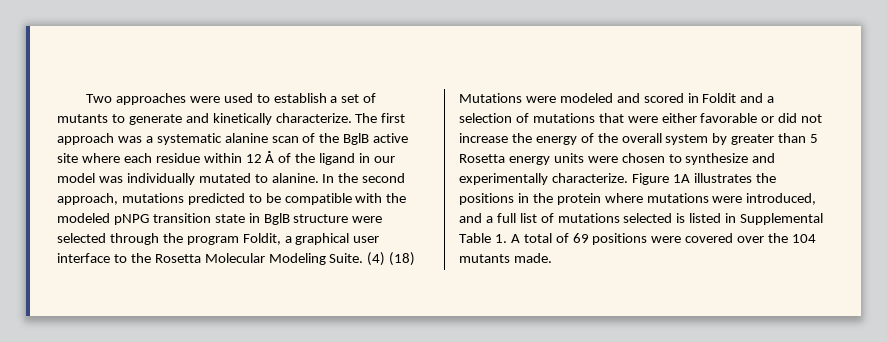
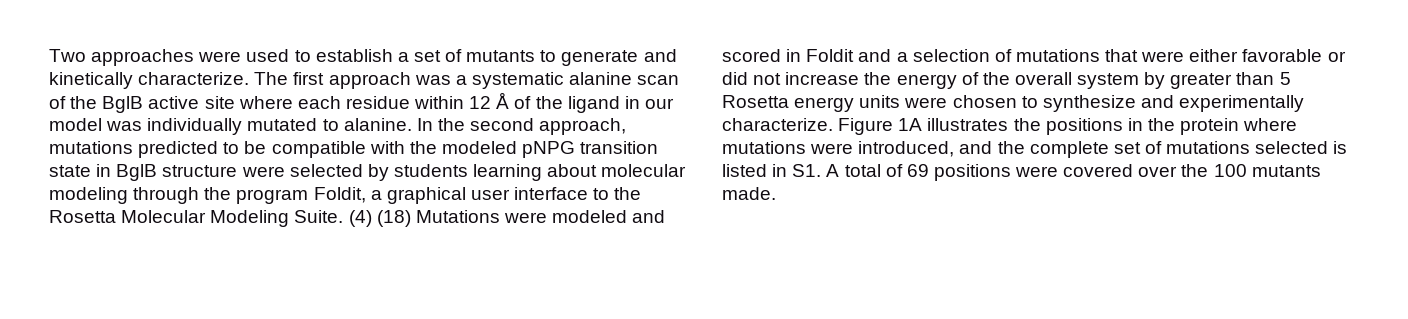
- In the second approach, mutations predicted to be compatible with the modeled pNPG transition state in BglB structure were selected through the program Foldit, a graphical user interface to the Rosetta Molecular Modeling Suite.
+ In the second approach, mutations predicted to be compatible with the modeled pNPG transition state in BglB structure were selected by students learning about molecular modeling through the program Foldit, a graphical user interface to the Rosetta Molecular Modeling Suite.
- Figure 1A illustrates the positions in the protein where mutations were introduced, and a full list of mutations selected is listed in Supplemental Table 1. A total of 69 positions were covered over the 104 mutants made.
+ Figure 1A illustrates the positions in the protein where mutations were introduced, and the complete set of mutations selected is listed in S1. A total of 69 positions were covered over the 100 mutants made.

